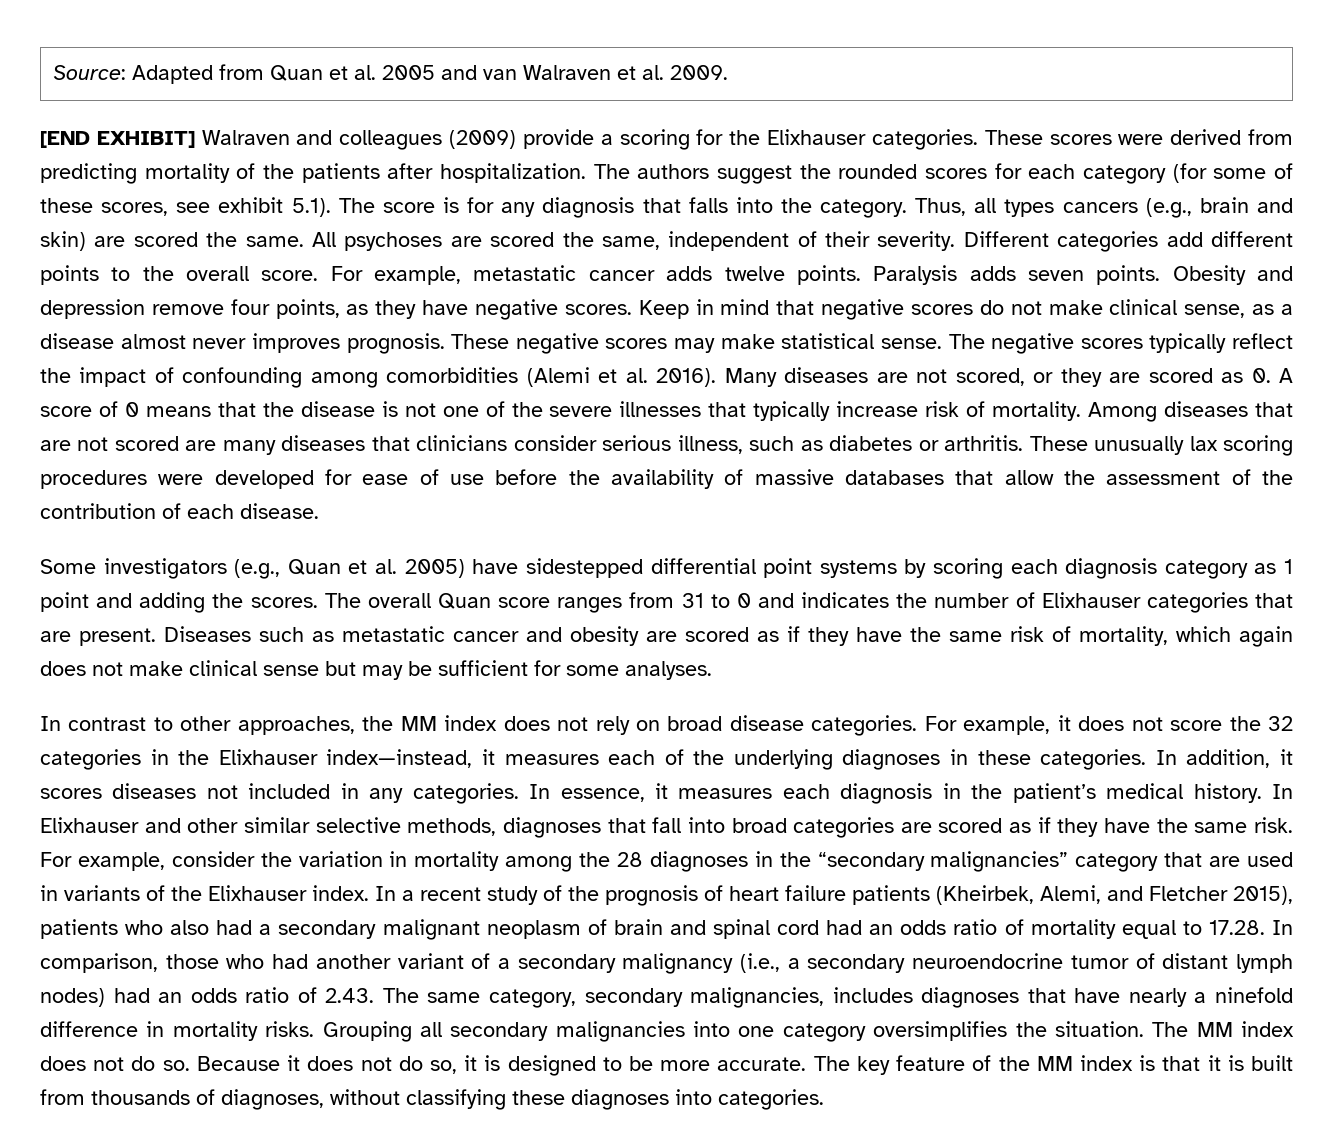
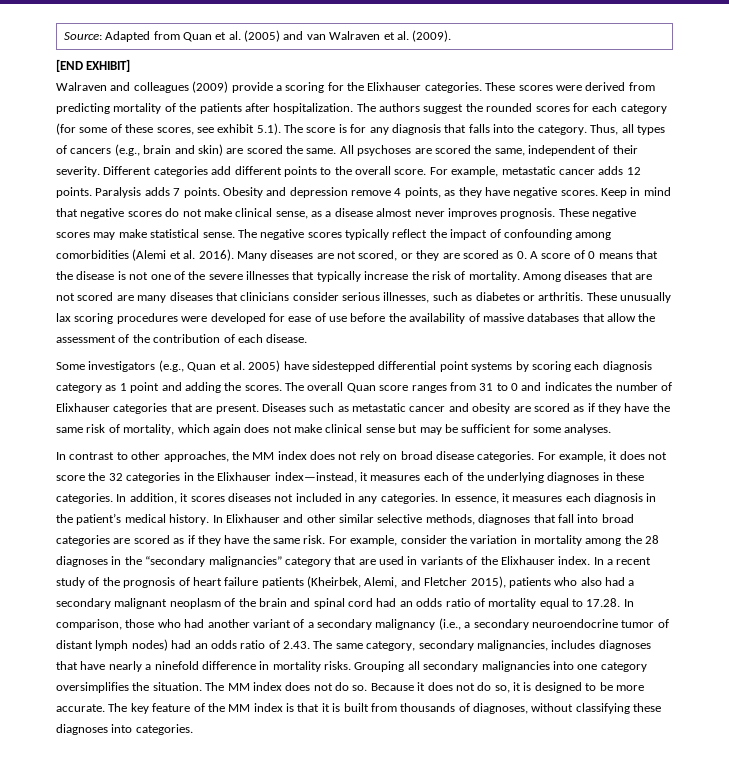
- Source: Adapted from Quan et al. 2005 and van Walraven et al. 2009.
+ Source: Adapted from Quan et al. (2005) and van Walraven et al. (2009).
- [END EXHIBIT] Walraven and colleagues (2009) provide a scoring for the Elixhauser categories.
+ [END EXHIBIT]
+ Walraven and colleagues (2009) provide a scoring for the Elixhauser categories.
- Thus, all types cancers (e.g., brain and skin) are scored the same.
+ Thus, all types of cancers (e.g., brain and skin) are scored the same.
- For example, metastatic cancer adds twelve points.
+ For example, metastatic cancer adds 12 points.
- Paralysis adds seven points.
+ Paralysis adds 7 points.
- Obesity and depression remove four points, as they have negative scores.
+ Obesity and depression remove 4 points, as they have negative scores.
- Many diseases are not scored, or they are scored as 0. A score of 0 means that the disease is not one of the severe illnesses that typically increase risk of mortality.
+ Many diseases are not scored, or they are scored as 0. A score of 0 means that the disease is not one of the severe illnesses that typically increase the risk of mortality.
- Among diseases that are not scored are many diseases that clinicians consider serious illness, such as diabetes or arthritis.
+ Among diseases that are not scored are many diseases that clinicians consider serious illnesses, such as diabetes or arthritis.
- In a recent study of the prognosis of heart failure patients (Kheirbek, Alemi, and Fletcher 2015), patients who also had a secondary malignant neoplasm of brain and spinal cord had an odds ratio of mortality equal to 17.28. In comparison, those who had another variant of a secondary malignancy (i.e., a secondary neuroendocrine tumor of distant lymph nodes) had an odds ratio of 2.43. The same category, secondary malignancies, includes diagnoses that have nearly a ninefold difference in mortality risks.
+ In a recent study of the prognosis of heart failure patients (Kheirbek, Alemi, and Fletcher 2015), patients who also had a secondary malignant neoplasm of the brain and spinal cord had an odds ratio of mortality equal to 17.28. In comparison, those who had another variant of a secondary malignancy (i.e., a secondary neuroendocrine tumor of distant lymph nodes) had an odds ratio of 2.43. The same category, secondary malignancies, includes diagnoses that have nearly a ninefold difference in mortality risks.

